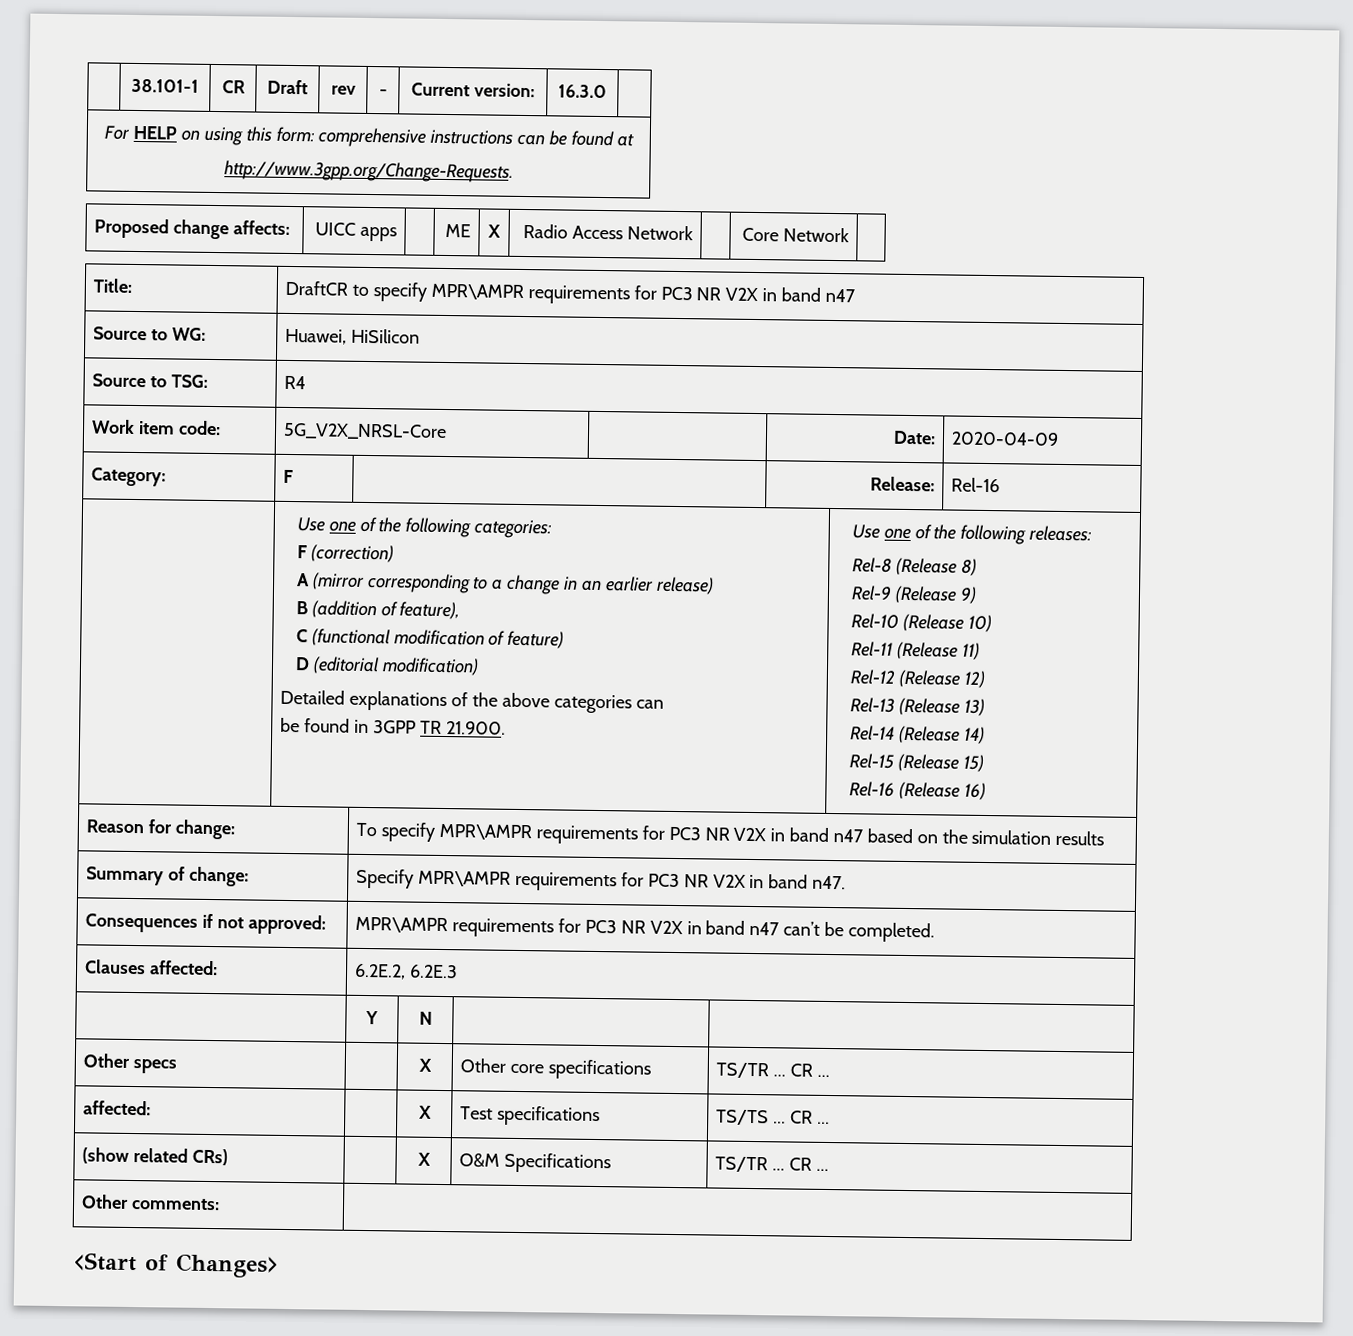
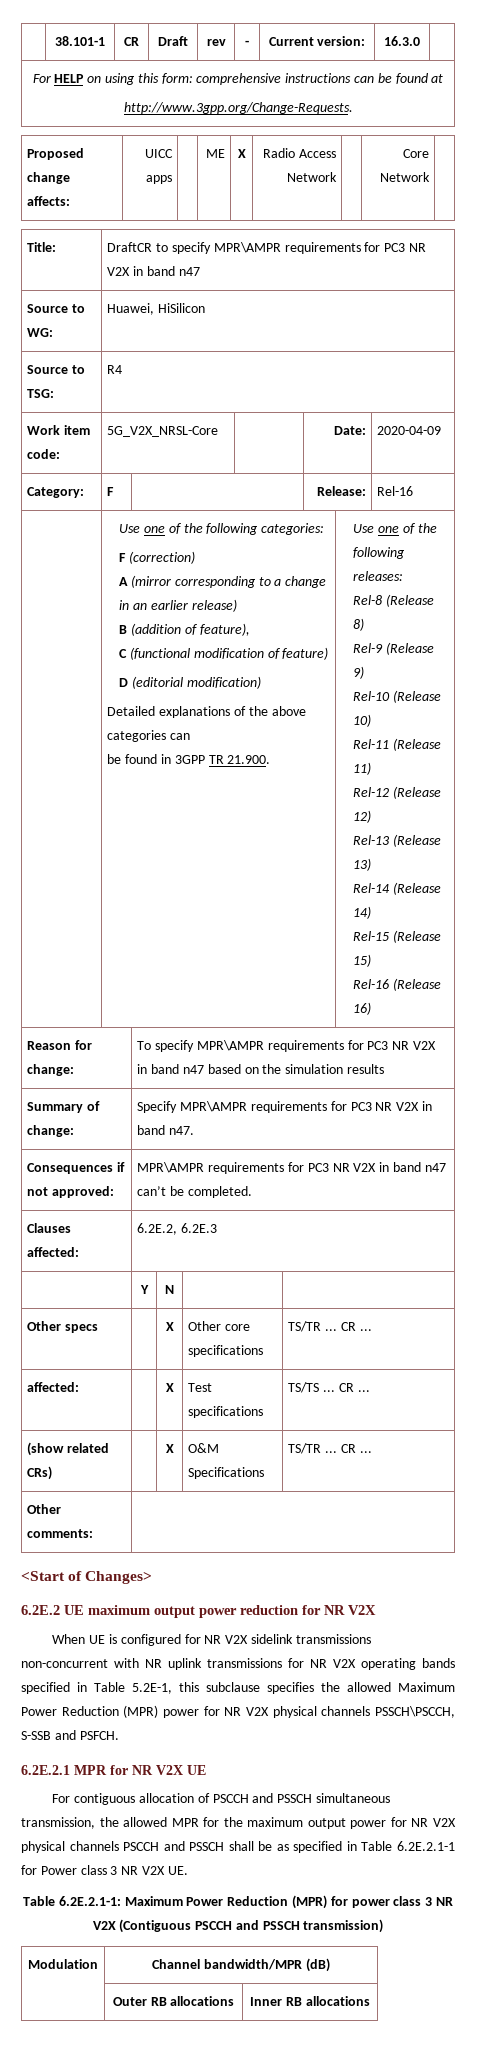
+ 6.2E.2 UE maximum output power reduction for NR V2X
+ When UE is configured for NR V2X sidelink transmissions non-concurrent with NR uplink transmissions for NR V2X operating bands specified in Table 5.2E-1, this subclause specifies the allowed Maximum Power Reduction (MPR) power for NR V2X physical channels PSSCH\PSCCH, S-SSB and PSFCH.
+ 6.2E.2.1 MPR for NR V2X UE
+ For contiguous allocation of PSCCH and PSSCH simultaneous transmission, the allowed MPR for the maximum output power for NR V2X physical channels PSCCH and PSSCH shall be as specified in Table 6.2E.2.1-1 for Power class 3 NR V2X UE.
+ Table 6.2E.2.1-1: Maximum Power Reduction (MPR) for power class 3 NR V2X (Contiguous PSCCH and PSSCH transmission)
+ Modulation | Channel bandwidth/MPR (dB)
+ | Outer RB allocations | Inner RB allocations

